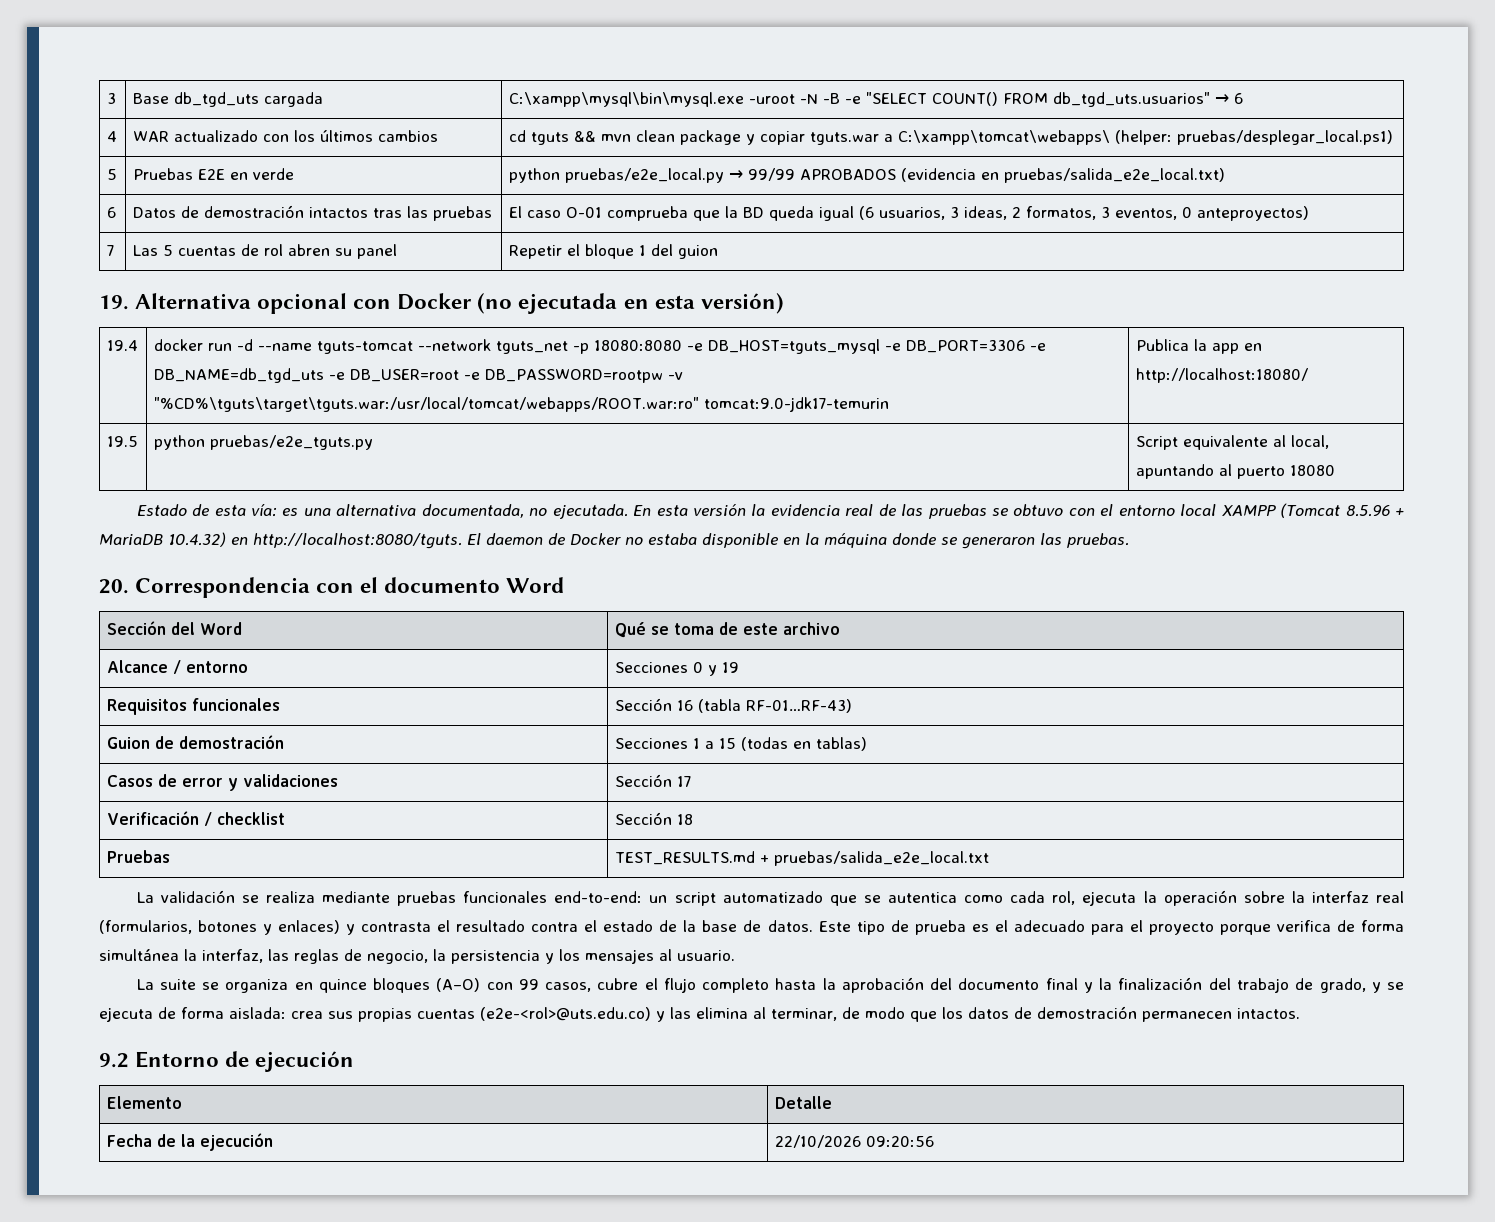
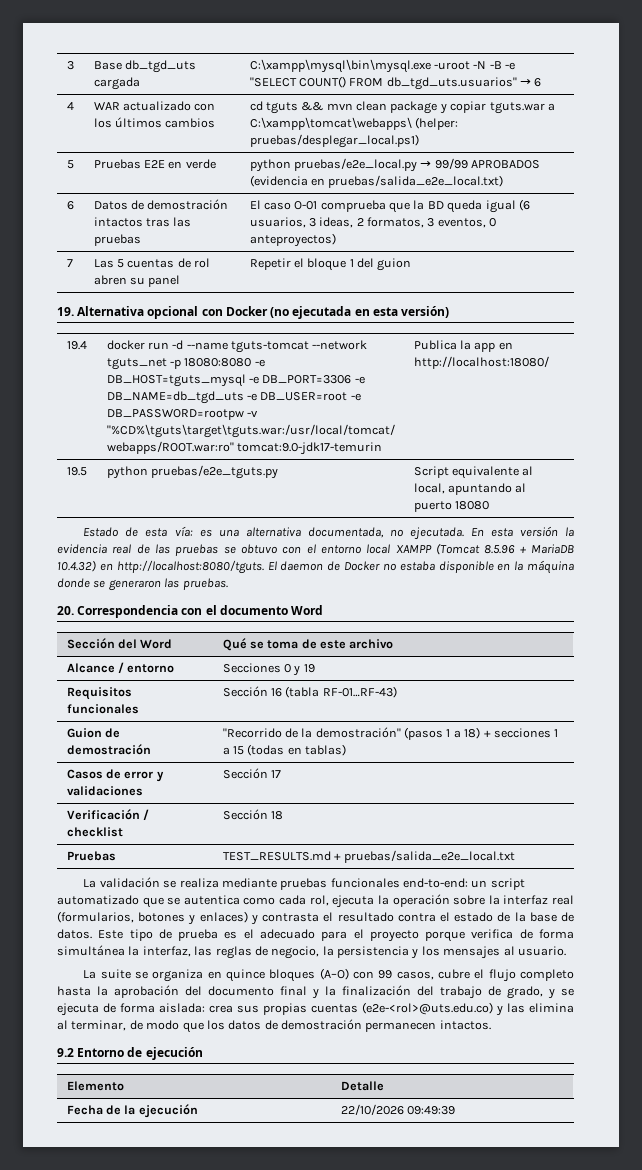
- Guion de demostración | Secciones 1 a 15 (todas en tablas)
+ Guion de demostración | "Recorrido de la demostración" (pasos 1 a 18) + secciones 1 a 15 (todas en tablas)
- Fecha de la ejecución | 22/10/2026 09:20:56
+ Fecha de la ejecución | 22/10/2026 09:49:39

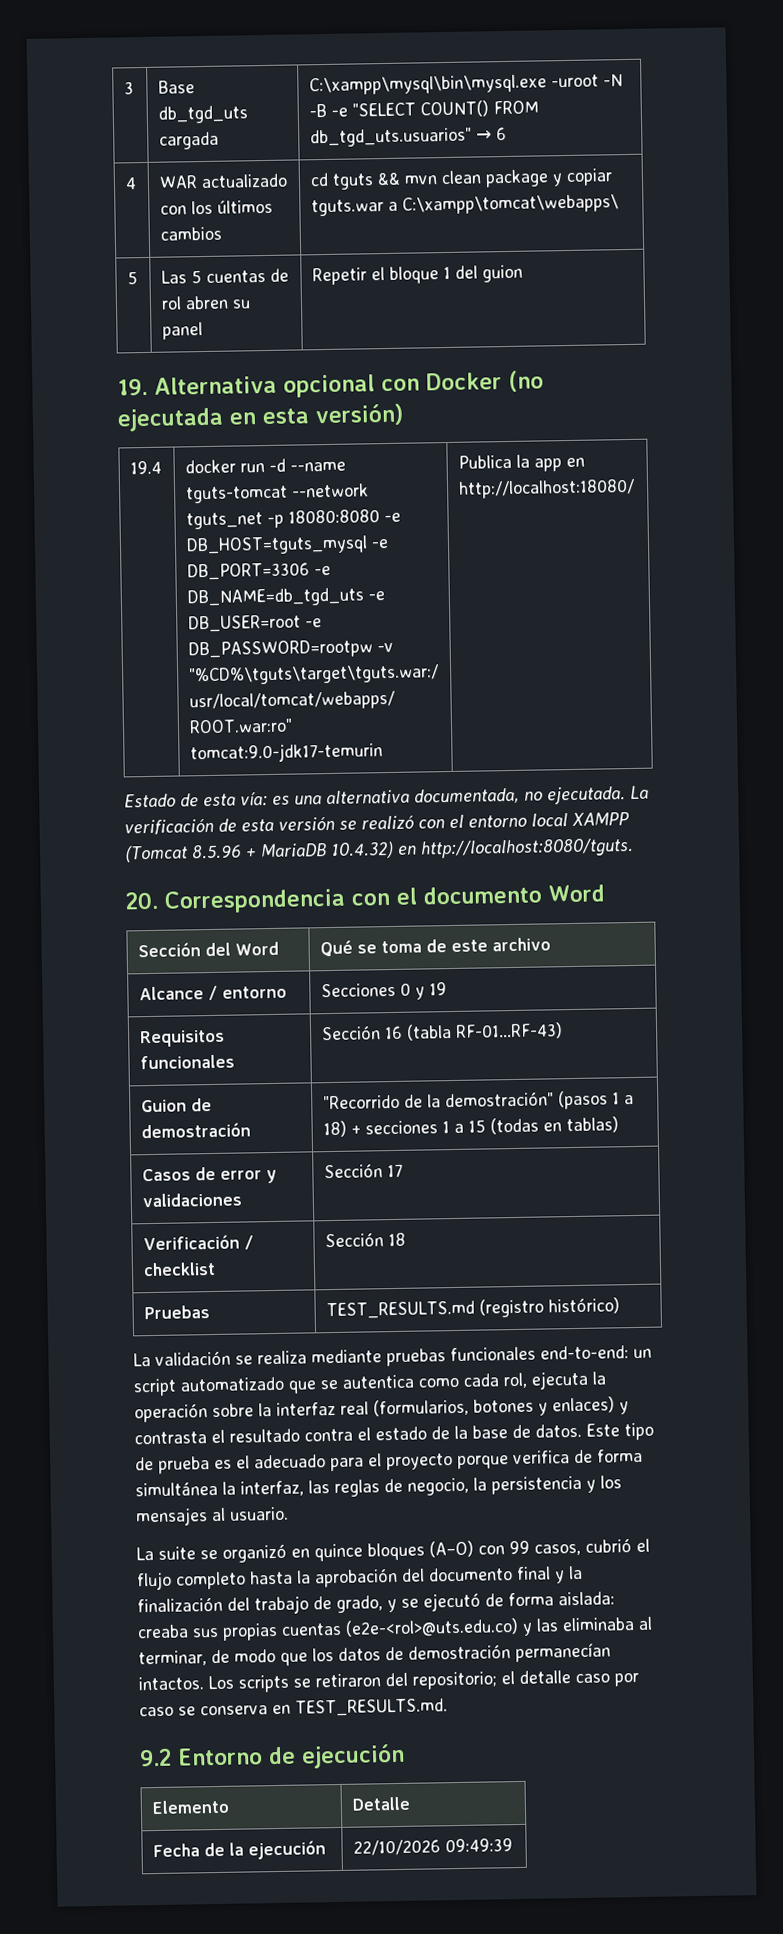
- 4 | WAR actualizado con los últimos cambios | cd tguts && mvn clean package y copiar tguts.war a C:\xampp\tomcat\webapps\ (helper: pruebas/desplegar_local.ps1)
- 5 | Pruebas E2E en verde | python pruebas/e2e_local.py → 99/99 APROBADOS (evidencia en pruebas/salida_e2e_local.txt)
- 6 | Datos de demostración intactos tras las pruebas | El caso O-01 comprueba que la BD queda igual (6 usuarios, 3 ideas, 2 formatos, 3 eventos, 0 anteproyectos)
- 7 | Las 5 cuentas de rol abren su panel | Repetir el bloque 1 del guion
+ 4 | WAR actualizado con los últimos cambios | cd tguts && mvn clean package y copiar tguts.war a C:\xampp\tomcat\webapps\
+ 5 | Las 5 cuentas de rol abren su panel | Repetir el bloque 1 del guion
- 19.5 | python pruebas/e2e_tguts.py | Script equivalente al local, apuntando al puerto 18080
- En esta versión la evidencia real de las pruebas se obtuvo con el entorno local XAMPP (Tomcat 8.5.96 + MariaDB 10.4.32) en http://localhost:8080/tguts. El daemon de Docker no estaba disponible en la máquina donde se generaron las pruebas.
+ La verificación de esta versión se realizó con el entorno local XAMPP (Tomcat 8.5.96 + MariaDB 10.4.32) en http://localhost:8080/tguts.
- Pruebas | TEST_RESULTS.md + pruebas/salida_e2e_local.txt
+ Pruebas | TEST_RESULTS.md (registro histórico)
- La suite se organiza en quince bloques (A–O) con 99 casos, cubre el flujo completo hasta la aprobación del documento final y la finalización del trabajo de grado, y se ejecuta de forma aislada: crea sus propias cuentas (e2e-<rol>@uts.edu.co) y las elimina al terminar, de modo que los datos de demostración permanecen intactos.
+ La suite se organizó en quince bloques (A–O) con 99 casos, cubrió el flujo completo hasta la aprobación del documento final y la finalización del trabajo de grado, y se ejecutó de forma aislada: creaba sus propias cuentas (e2e-<rol>@uts.edu.co) y las eliminaba al terminar, de modo que los datos de demostración permanecían intactos. Los scripts se retiraron del repositorio; el detalle caso por caso se conserva en TEST_RESULTS.md.

